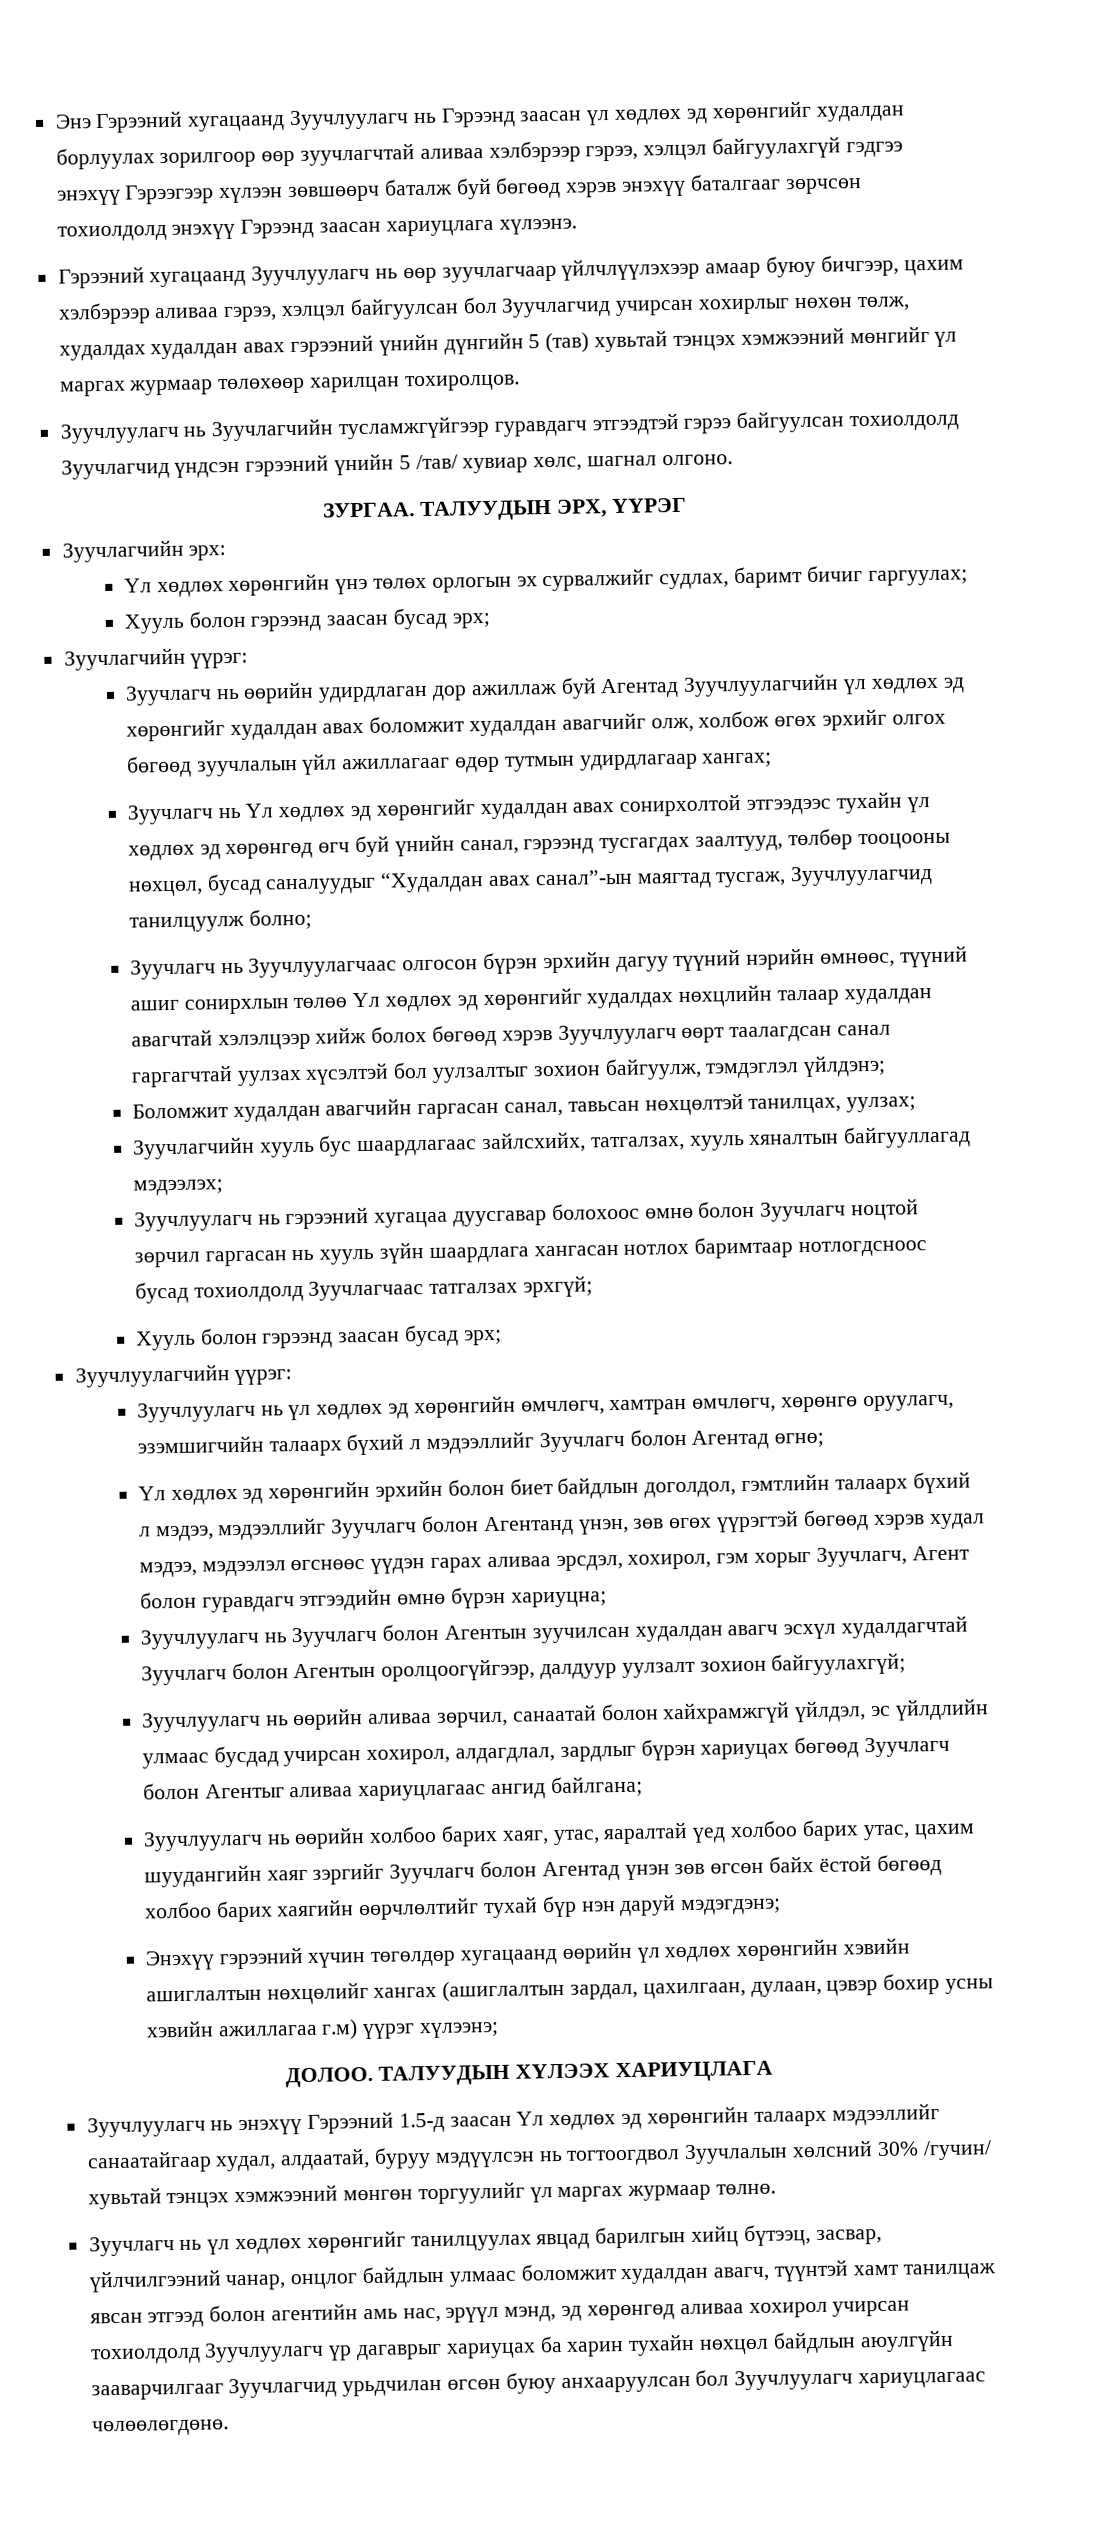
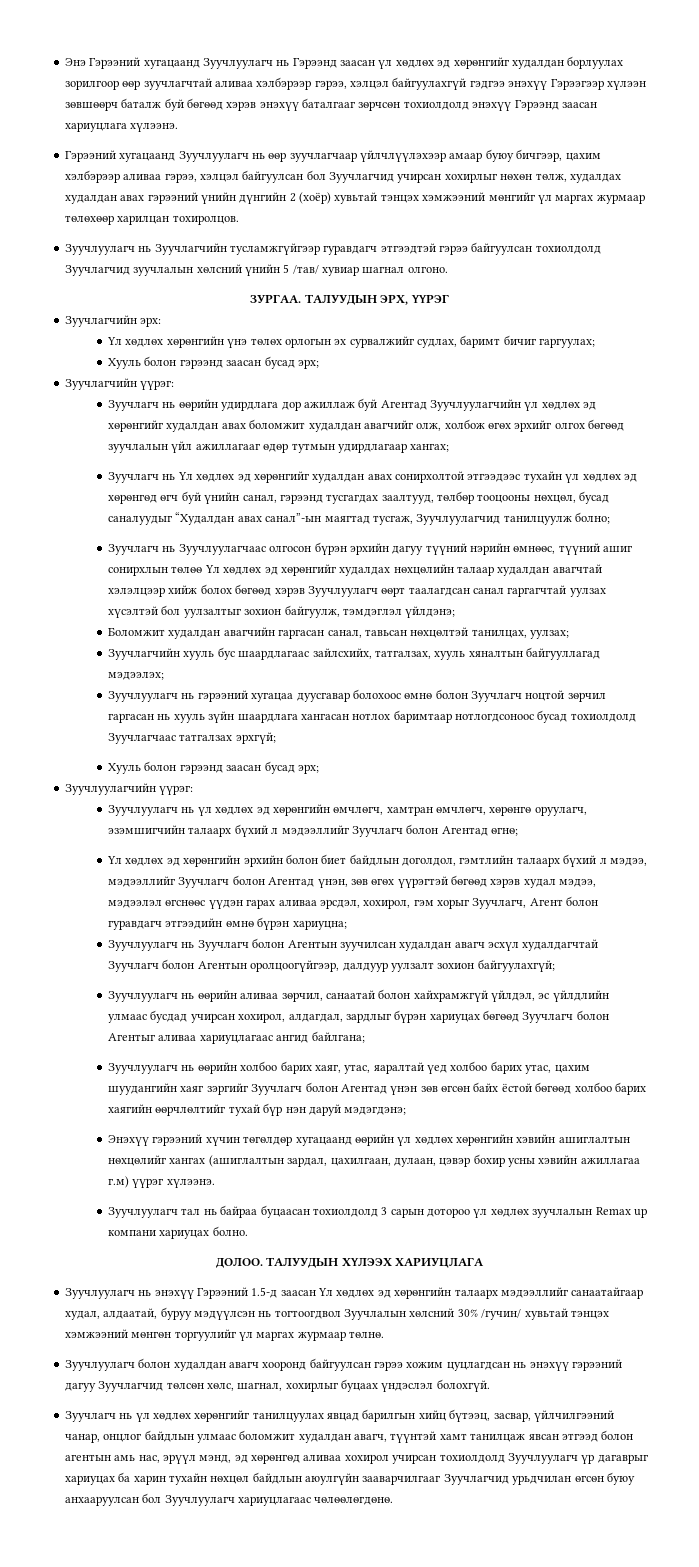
- Гэрээний хугацаанд Зуучлуулагч нь өөр зуучлагчаар үйлчлүүлэхээр амаар буюу бичгээр, цахим хэлбэрээр аливаа гэрээ, хэлцэл байгуулсан бол Зуучлагчид учирсан хохирлыг нөхөн төлж, худалдах худалдан авах гэрээний үнийн дүнгийн 5 (тав) хувьтай тэнцэх хэмжээний мөнгийг үл маргах журмаар төлөхөөр харилцан тохиролцов.
+ Гэрээний хугацаанд Зуучлуулагч нь өөр зуучлагчаар үйлчлүүлэхээр амаар буюу бичгээр, цахим хэлбэрээр аливаа гэрээ, хэлцэл байгуулсан бол Зуучлагчид учирсан хохирлыг нөхөн төлж, худалдах худалдан авах гэрээний үнийн дүнгийн 2 (хоёр) хувьтай тэнцэх хэмжээний мөнгийг үл маргах журмаар төлөхөөр харилцан тохиролцов.
- Зуучлуулагч нь Зуучлагчийн тусламжгүйгээр гуравдагч этгээдтэй гэрээ байгуулсан тохиолдолд Зуучлагчид үндсэн гэрээний үнийн 5 /тав/ хувиар хөлс, шагнал олгоно.
+ Зуучлуулагч нь Зуучлагчийн тусламжгүйгээр гуравдагч этгээдтэй гэрээ байгуулсан тохиолдолд Зуучлагчид зуучлалын хөлсний үнийн 5 /тав/ хувиар шагнал олгоно.
- Зуучлагч нь өөрийн удирдлаган дор ажиллаж буй Агентад Зуучлуулагчийн үл хөдлөх эд хөрөнгийг худалдан авах боломжит худалдан авагчийг олж, холбож өгөх эрхийг олгох бөгөөд зуучлалын үйл ажиллагааг өдөр тутмын удирдлагаар хангах;
+ Зуучлагч нь өөрийн удирдлага дор ажиллаж буй Агентад Зуучлуулагчийн үл хөдлөх эд хөрөнгийг худалдан авах боломжит худалдан авагчийг олж, холбож өгөх эрхийг олгох бөгөөд зуучлалын үйл ажиллагааг өдөр тутмын удирдлагаар хангах;
- Зуучлагч нь Зуучлуулагчаас олгосон бүрэн эрхийн дагуу түүний нэрийн өмнөөс, түүний ашиг сонирхлын төлөө Үл хөдлөх эд хөрөнгийг худалдах нөхцлийн талаар худалдан авагчтай хэлэлцээр хийж болох бөгөөд хэрэв Зуучлуулагч өөрт таалагдсан санал гаргагчтай уулзах хүсэлтэй бол уулзалтыг зохион байгуулж, тэмдэглэл үйлдэнэ;
+ Зуучлагч нь Зуучлуулагчаас олгосон бүрэн эрхийн дагуу түүний нэрийн өмнөөс, түүний ашиг сонирхлын төлөө Үл хөдлөх эд хөрөнгийг худалдах нөхцөлийн талаар худалдан авагчтай хэлэлцээр хийж болох бөгөөд хэрэв Зуучлуулагч өөрт таалагдсан санал гаргагчтай уулзах хүсэлтэй бол уулзалтыг зохион байгуулж, тэмдэглэл үйлдэнэ;
- Зуучлуулагч нь гэрээний хугацаа дуусгавар болохоос өмнө болон Зуучлагч ноцтой зөрчил гаргасан нь хууль зүйн шаардлага хангасан нотлох баримтаар нотлогдсноос бусад тохиолдолд Зуучлагчаас татгалзах эрхгүй;
+ Зуучлуулагч нь гэрээний хугацаа дуусгавар болохоос өмнө болон Зуучлагч ноцтой зөрчил гаргасан нь хууль зүйн шаардлага хангасан нотлох баримтаар нотлогдсоноос бусад тохиолдолд Зуучлагчаас татгалзах эрхгүй;
- Үл хөдлөх эд хөрөнгийн эрхийн болон биет байдлын доголдол, гэмтлийн талаарх бүхий л мэдээ, мэдээллийг Зуучлагч болон Агентанд үнэн, зөв өгөх үүрэгтэй бөгөөд хэрэв худал мэдээ, мэдээлэл өгснөөс үүдэн гарах аливаа эрсдэл, хохирол, гэм хорыг Зуучлагч, Агент болон гуравдагч этгээдийн өмнө бүрэн хариуцна;
+ Үл хөдлөх эд хөрөнгийн эрхийн болон биет байдлын доголдол, гэмтлийн талаарх бүхий л мэдээ, мэдээллийг Зуучлагч болон Агентад үнэн, зөв өгөх үүрэгтэй бөгөөд хэрэв худал мэдээ, мэдээлэл өгснөөс үүдэн гарах аливаа эрсдэл, хохирол, гэм хорыг Зуучлагч, Агент болон гуравдагч этгээдийн өмнө бүрэн хариуцна;
- Зуучлуулагч нь өөрийн аливаа зөрчил, санаатай болон хайхрамжгүй үйлдэл, эс үйлдлийн улмаас бусдад учирсан хохирол, алдагдлал, зардлыг бүрэн хариуцах бөгөөд Зуучлагч болон Агентыг аливаа хариуцлагаас ангид байлгана;
+ Зуучлуулагч нь өөрийн аливаа зөрчил, санаатай болон хайхрамжгүй үйлдэл, эс үйлдлийн улмаас бусдад учирсан хохирол, алдагдал, зардлыг бүрэн хариуцах бөгөөд Зуучлагч болон Агентыг аливаа хариуцлагаас ангид байлгана;
- Энэхүү гэрээний хүчин төгөлдөр хугацаанд өөрийн үл хөдлөх хөрөнгийн хэвийн ашиглалтын нөхцөлийг хангах (ашиглалтын зардал, цахилгаан, дулаан, цэвэр бохир усны хэвийн ажиллагаа г.м) үүрэг хүлээнэ;
+ Энэхүү гэрээний хүчин төгөлдөр хугацаанд өөрийн үл хөдлөх хөрөнгийн хэвийн ашиглалтын нөхцөлийг хангах (ашиглалтын зардал, цахилгаан, дулаан, цэвэр бохир усны хэвийн ажиллагаа г.м) үүрэг хүлээнэ.
+ Зуучлуулагч тал нь байраа буцаасан тохиолдолд 3 сарын дотороо үл хөдлөх зуучлалын Remax up компани хариуцах болно.
+ Зуучлуулагч болон худалдан авагч хооронд байгуулсан гэрээ хожим цуцлагдсан нь энэхүү гэрээний дагуу Зуучлагчид төлсөн хөлс, шагнал, хохирлыг буцаах үндэслэл болохгүй.
- Зуучлагч нь үл хөдлөх хөрөнгийг танилцуулах явцад барилгын хийц бүтээц, засвар, үйлчилгээний чанар, онцлог байдлын улмаас боломжит худалдан авагч, түүнтэй хамт танилцаж явсан этгээд болон агентийн амь нас, эрүүл мэнд, эд хөрөнгөд аливаа хохирол учирсан тохиолдолд Зуучлуулагч үр дагаврыг хариуцах ба харин тухайн нөхцөл байдлын аюулгүйн зааварчилгааг Зуучлагчид урьдчилан өгсөн буюу анхааруулсан бол Зуучлуулагч хариуцлагаас чөлөөлөгдөнө.
+ Зуучлагч нь үл хөдлөх хөрөнгийг танилцуулах явцад барилгын хийц бүтээц, засвар, үйлчилгээний чанар, онцлог байдлын улмаас боломжит худалдан авагч, түүнтэй хамт танилцаж явсан этгээд болон агентын амь нас, эрүүл мэнд, эд хөрөнгөд аливаа хохирол учирсан тохиолдолд Зуучлуулагч үр дагаврыг хариуцах ба харин тухайн нөхцөл байдлын аюулгүйн зааварчилгааг Зуучлагчид урьдчилан өгсөн буюу анхааруулсан бол Зуучлуулагч хариуцлагаас чөлөөлөгдөнө.

